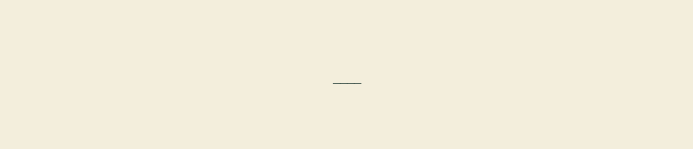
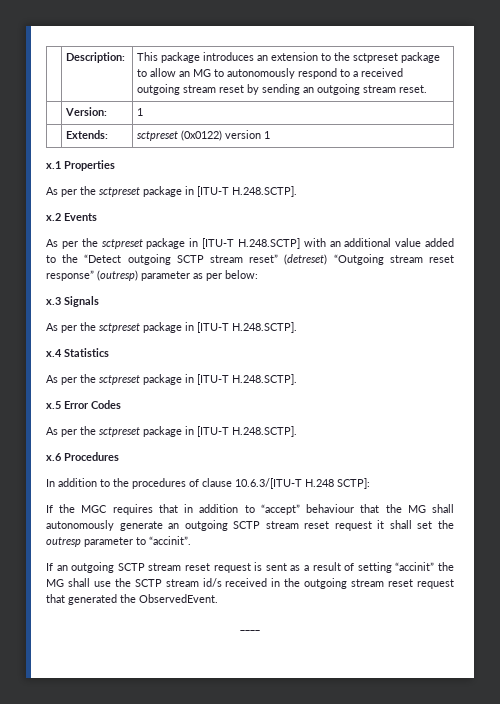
+ | Description: | This package introduces an extension to the sctpreset package to allow an MG to autonomously respond to a received outgoing stream reset by sending an outgoing stream reset.
+ | Version: | 1
+ | Extends: | sctpreset (0x0122) version 1
+ x.1 Properties
+ As per the sctpreset package in [ITU-T H.248.SCTP].
+ x.2 Events
+ As per the sctpreset package in [ITU-T H.248.SCTP] with an additional value added to the “Detect outgoing SCTP stream reset” (detreset) “Outgoing stream reset response” (outresp) parameter as per below:
+ x.3 Signals
+ As per the sctpreset package in [ITU-T H.248.SCTP].
+ x.4 Statistics
+ As per the sctpreset package in [ITU-T H.248.SCTP].
+ x.5 Error Codes
+ As per the sctpreset package in [ITU-T H.248.SCTP].
+ x.6 Procedures
+ In addition to the procedures of clause 10.6.3/[ITU-T H.248 SCTP]:
+ If the MGC requires that in addition to “accept” behaviour that the MG shall autonomously generate an outgoing SCTP stream reset request it shall set the outresp parameter to “accinit”.
+ If an outgoing SCTP stream reset request is sent as a result of setting “accinit” the MG shall use the SCTP stream id/s received in the outgoing stream reset request that generated the ObservedEvent.

